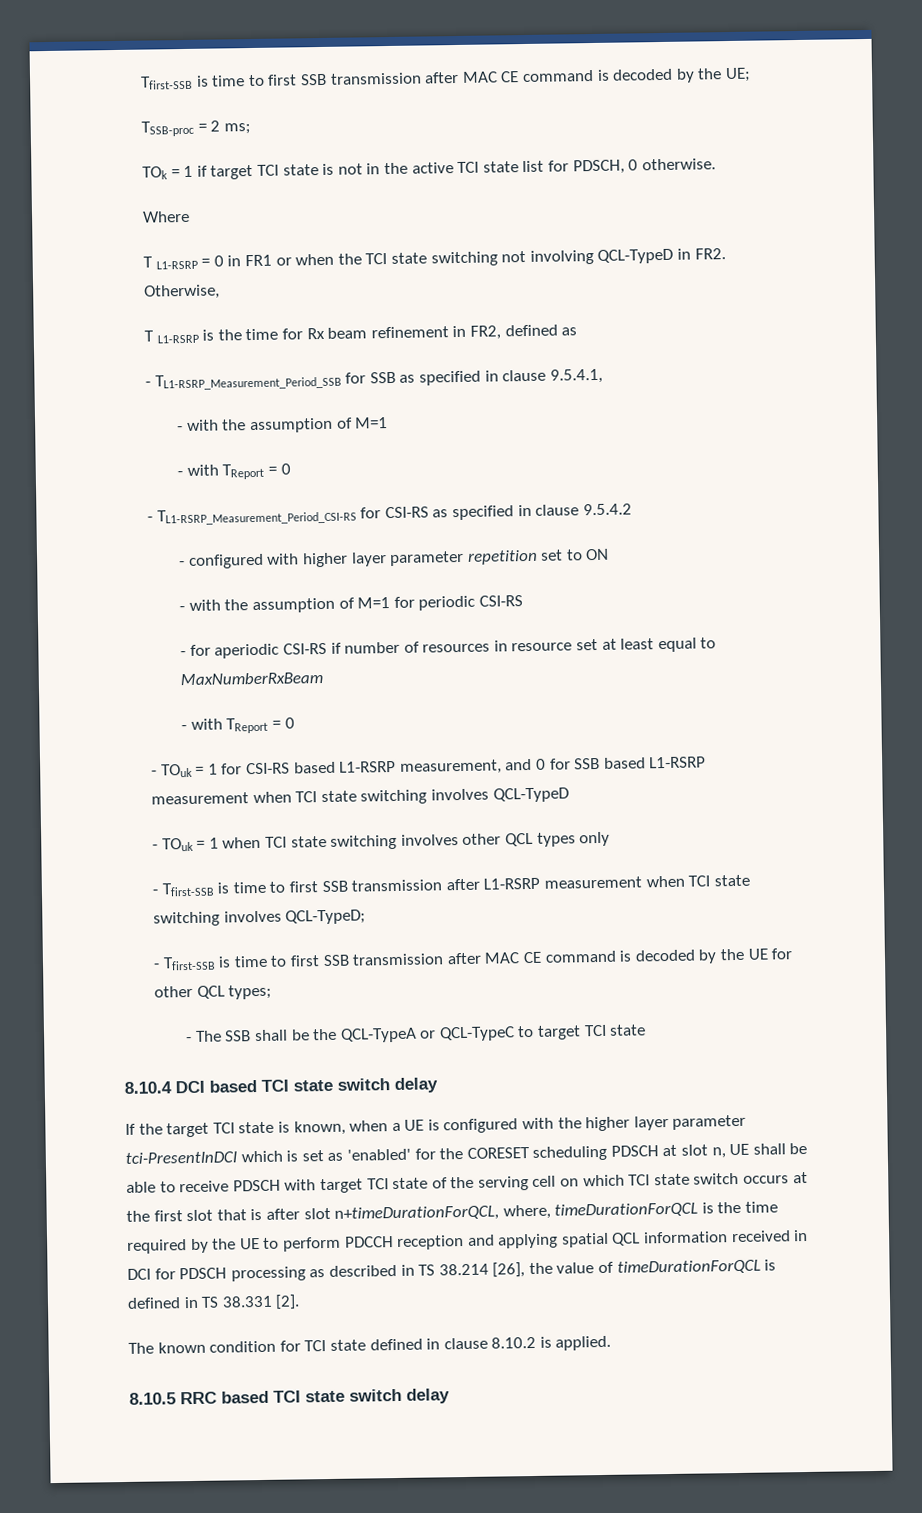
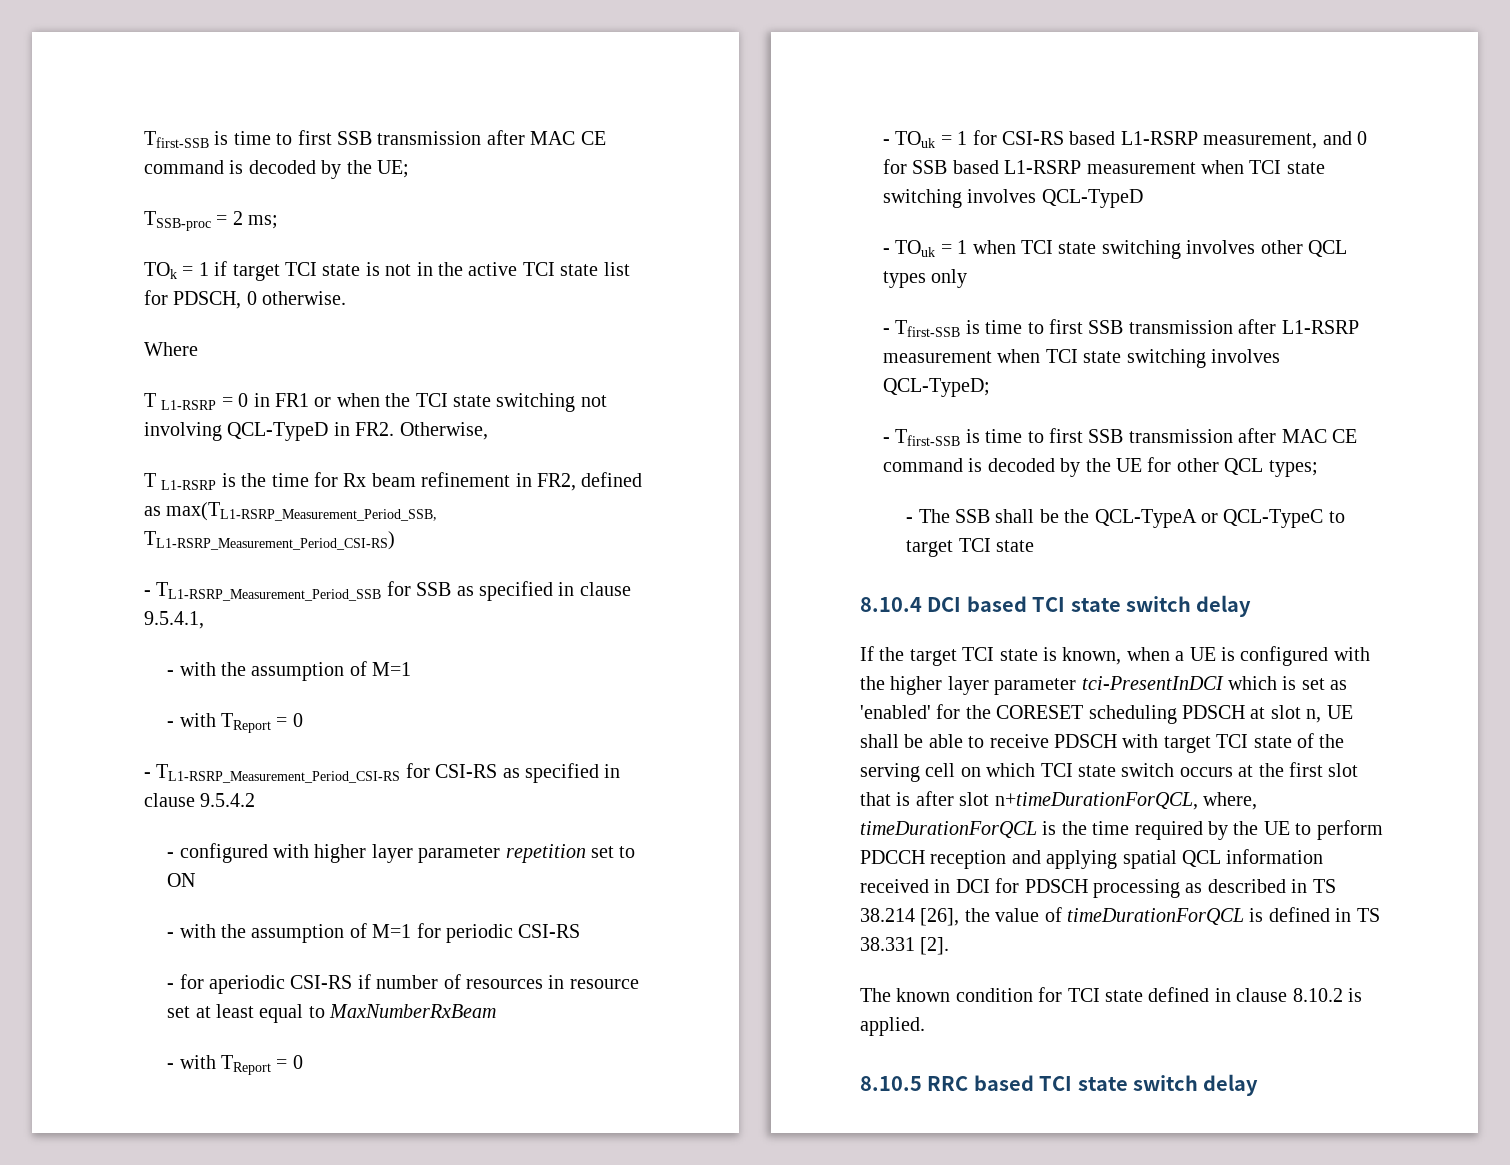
- T L1-RSRP is the time for Rx beam refinement in FR2, defined as
+ T L1-RSRP is the time for Rx beam refinement in FR2, defined as max(TL1-RSRP_Measurement_Period_SSB, TL1-RSRP_Measurement_Period_CSI-RS)

